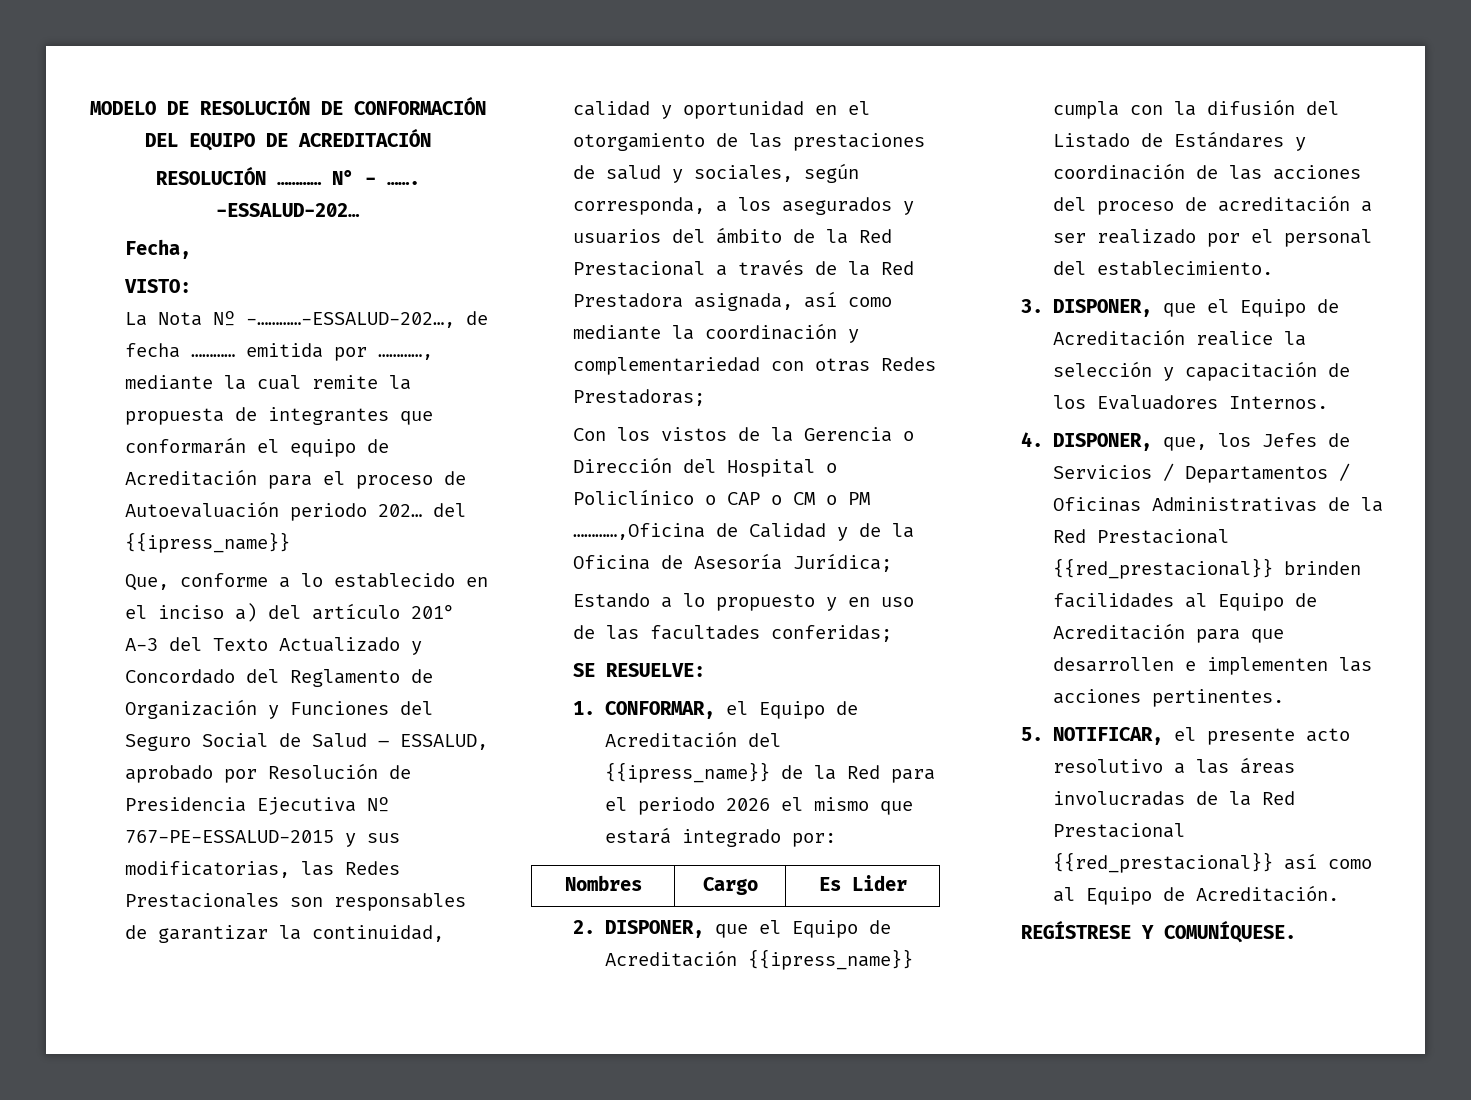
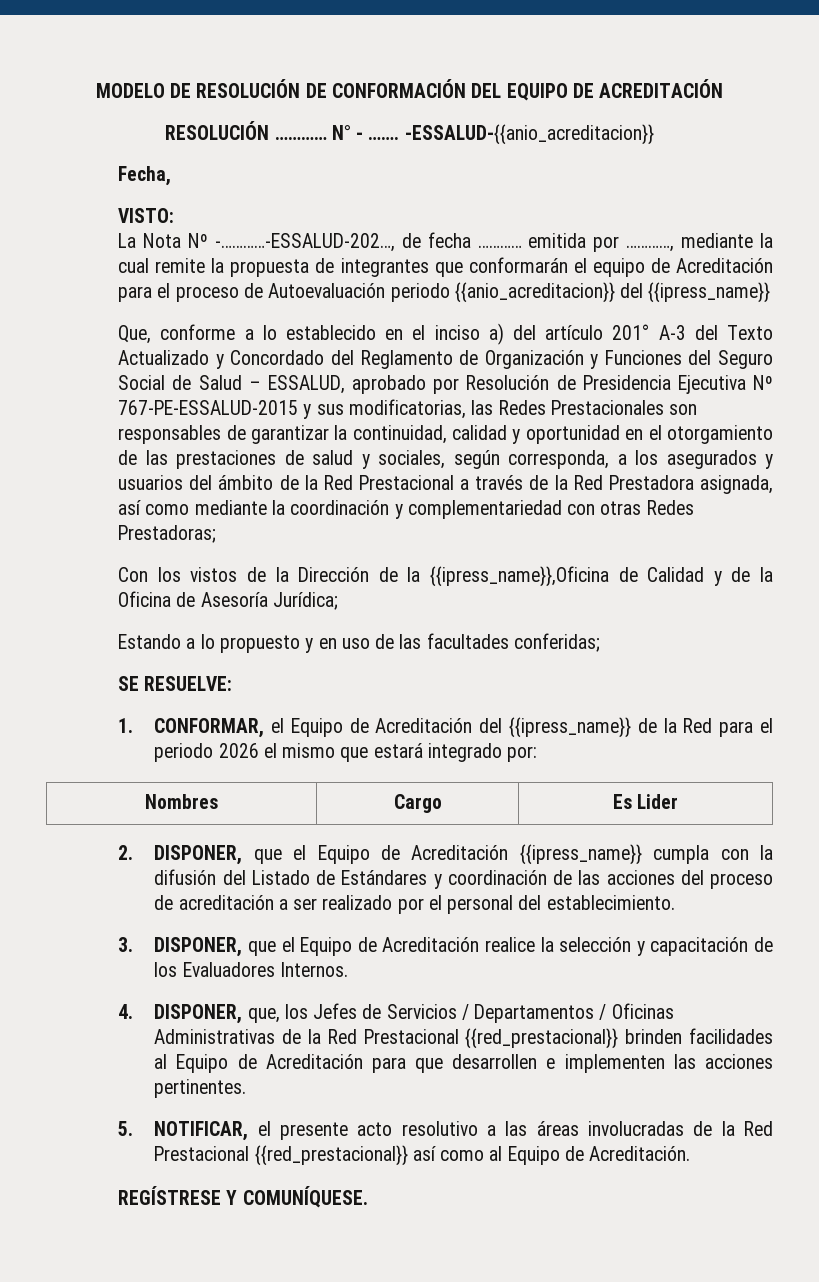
- -ESSALUD-202…
+ -ESSALUD-{{anio_acreditacion}}
- La Nota Nº -…………-ESSALUD-202…, de fecha ………… emitida por …………, mediante la cual remite la propuesta de integrantes que conformarán el equipo de Acreditación para el proceso de Autoevaluación periodo 202… del {{ipress_name}}
+ La Nota Nº -…………-ESSALUD-202…, de fecha ………… emitida por …………, mediante la cual remite la propuesta de integrantes que conformarán el equipo de Acreditación para el proceso de Autoevaluación periodo {{anio_acreditacion}} del {{ipress_name}}
- Con los vistos de la Gerencia o Dirección del Hospital o Policlínico o CAP o CM o PM …………,Oficina de Calidad y de la Oficina de Asesoría Jurídica;
+ Con los vistos de la Dirección de la {{ipress_name}},Oficina de Calidad y de la Oficina de Asesoría Jurídica;

